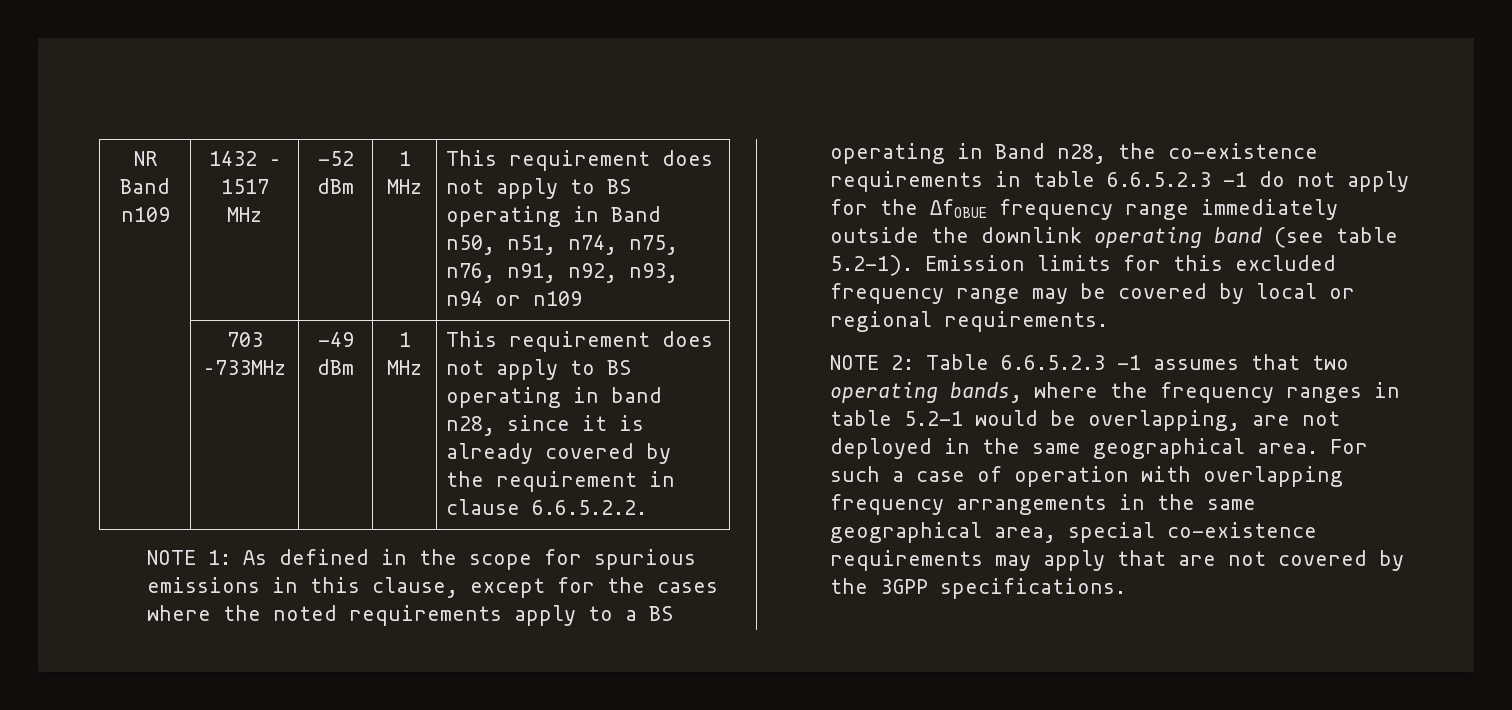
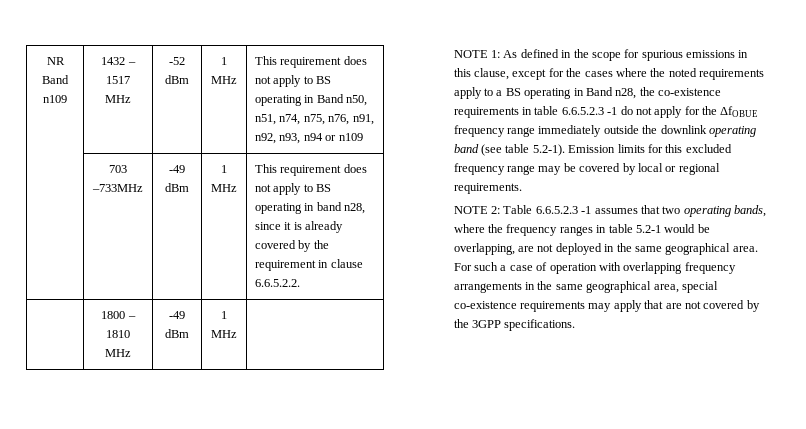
+ | 1800 – 1810 MHz | -49 dBm | 1 MHz |

